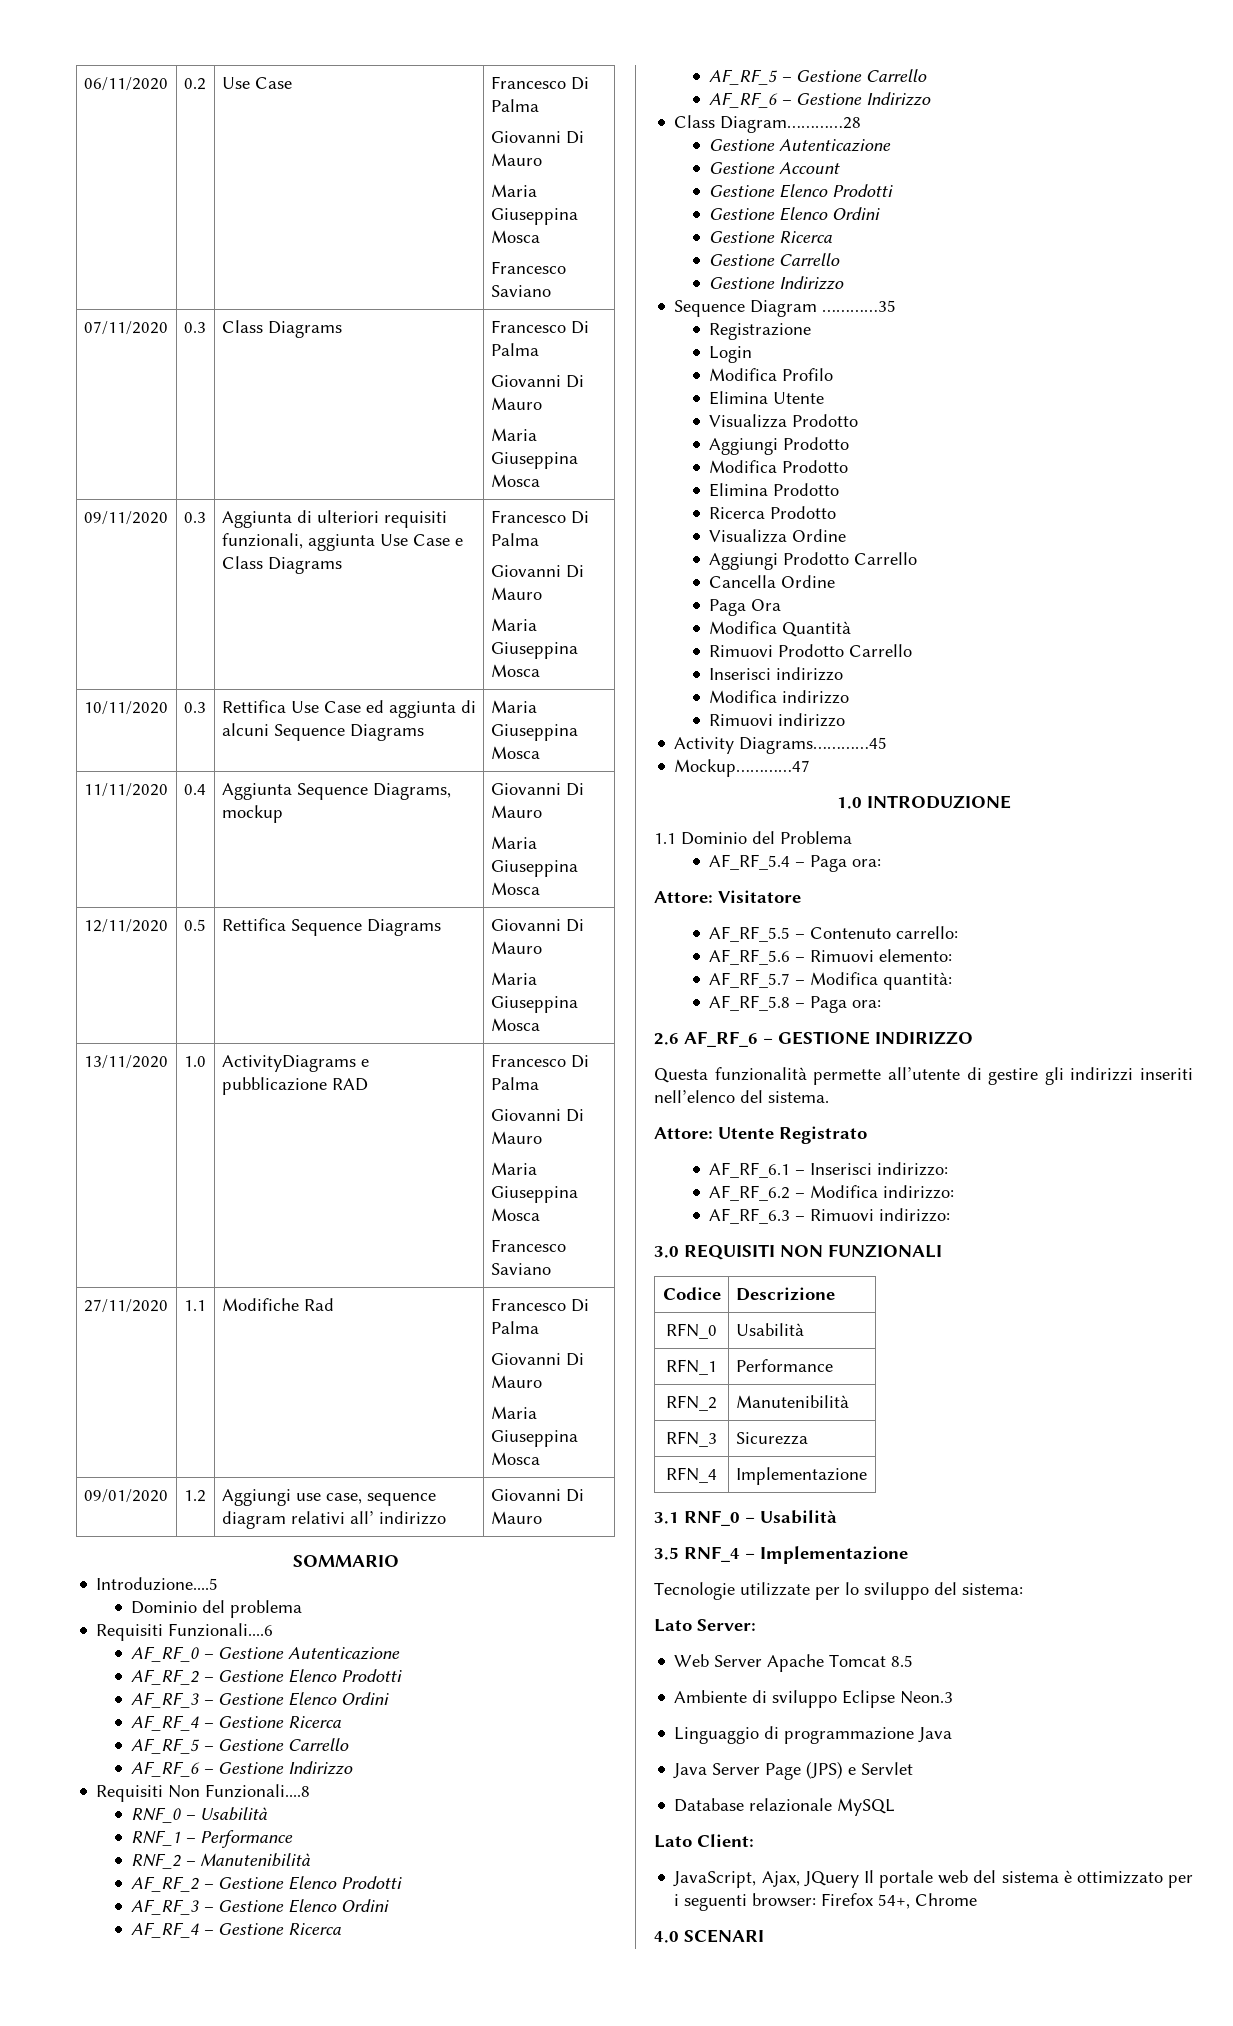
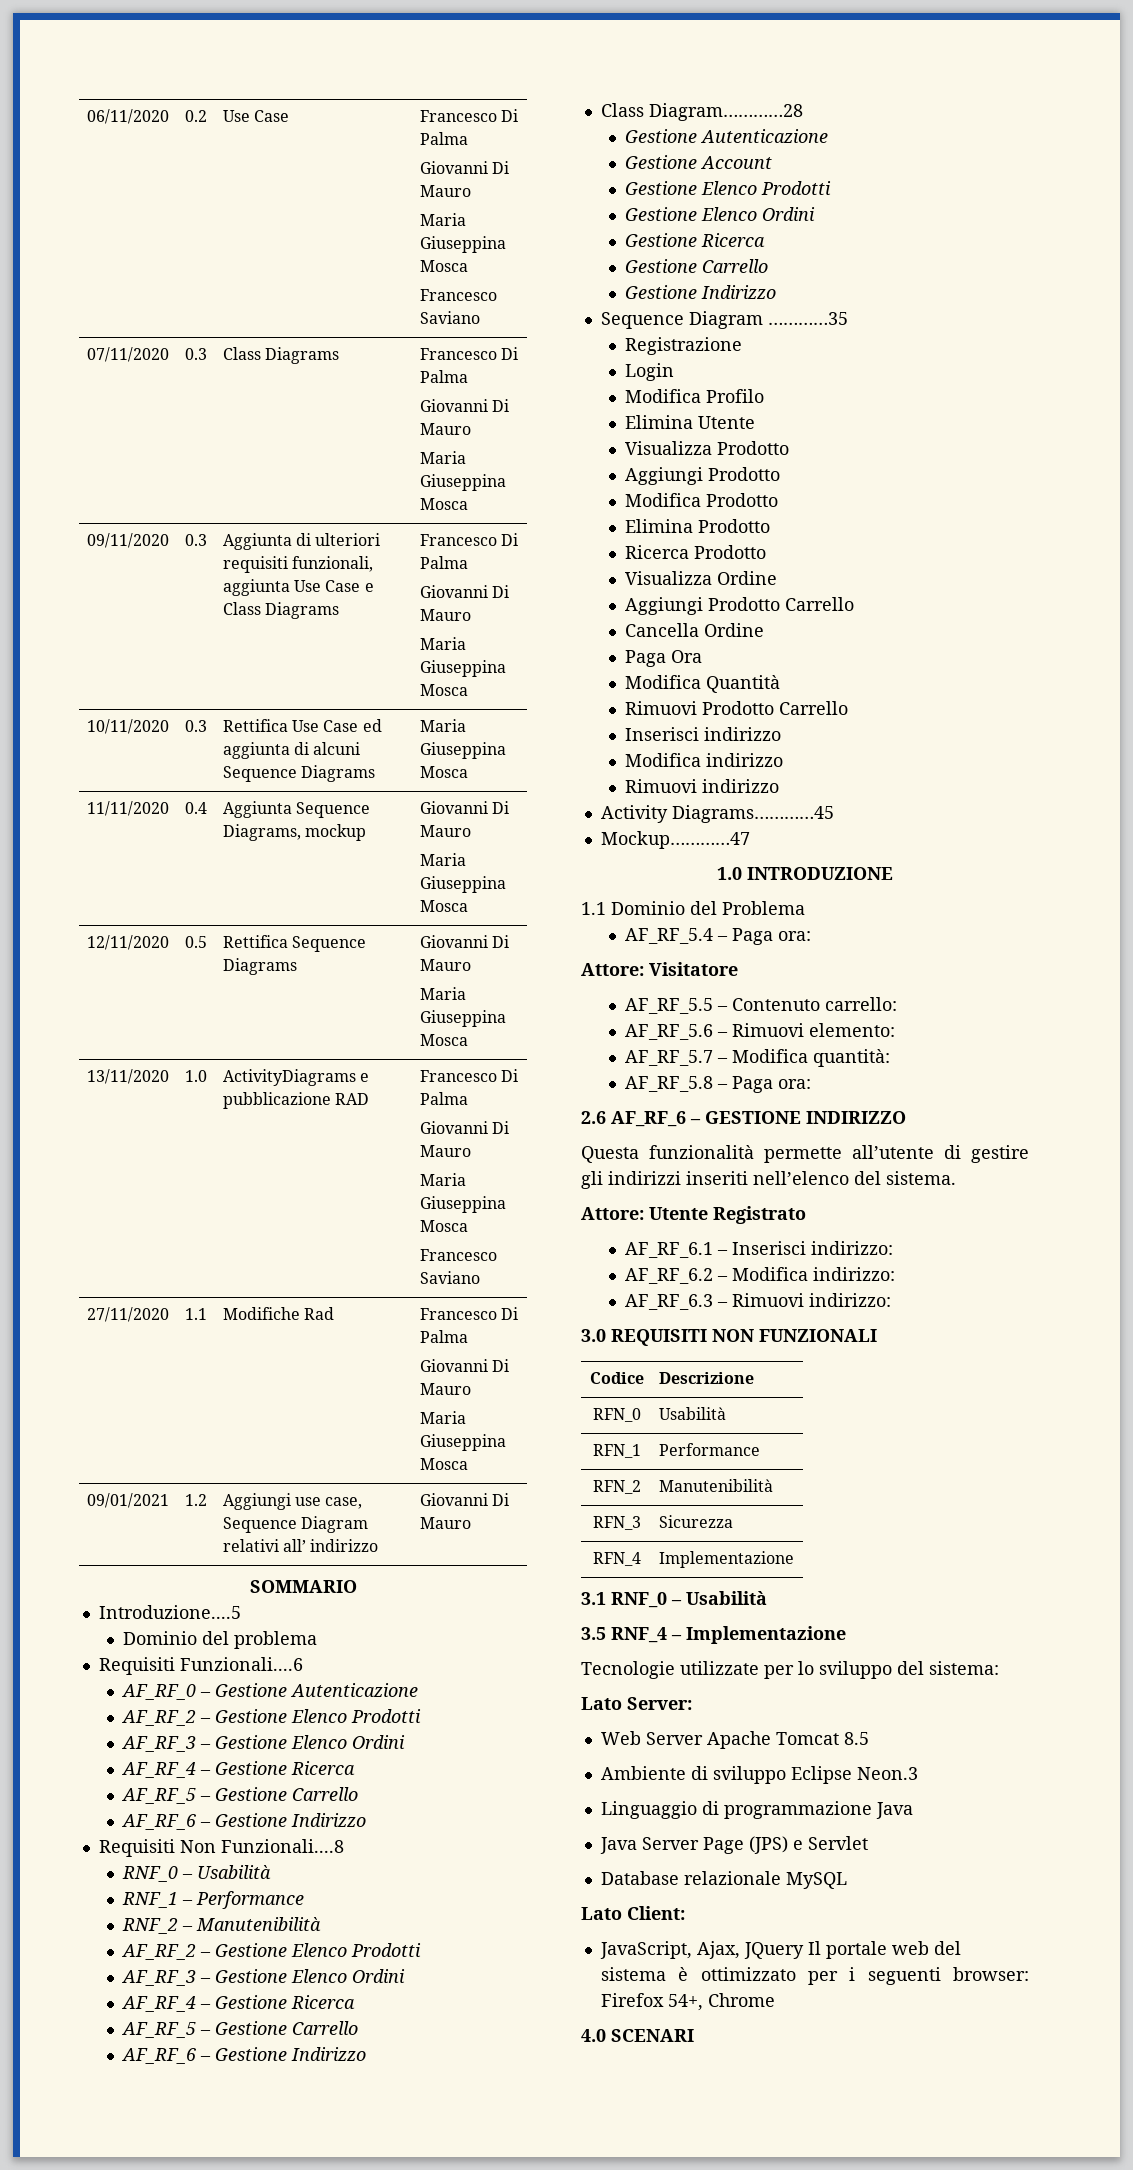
- 09/01/2020 | 1.2 | Aggiungi use case, sequence diagram relativi all’ indirizzo | Giovanni Di Mauro
+ 09/01/2021 | 1.2 | Aggiungi use case, Sequence Diagram relativi all’ indirizzo | Giovanni Di Mauro

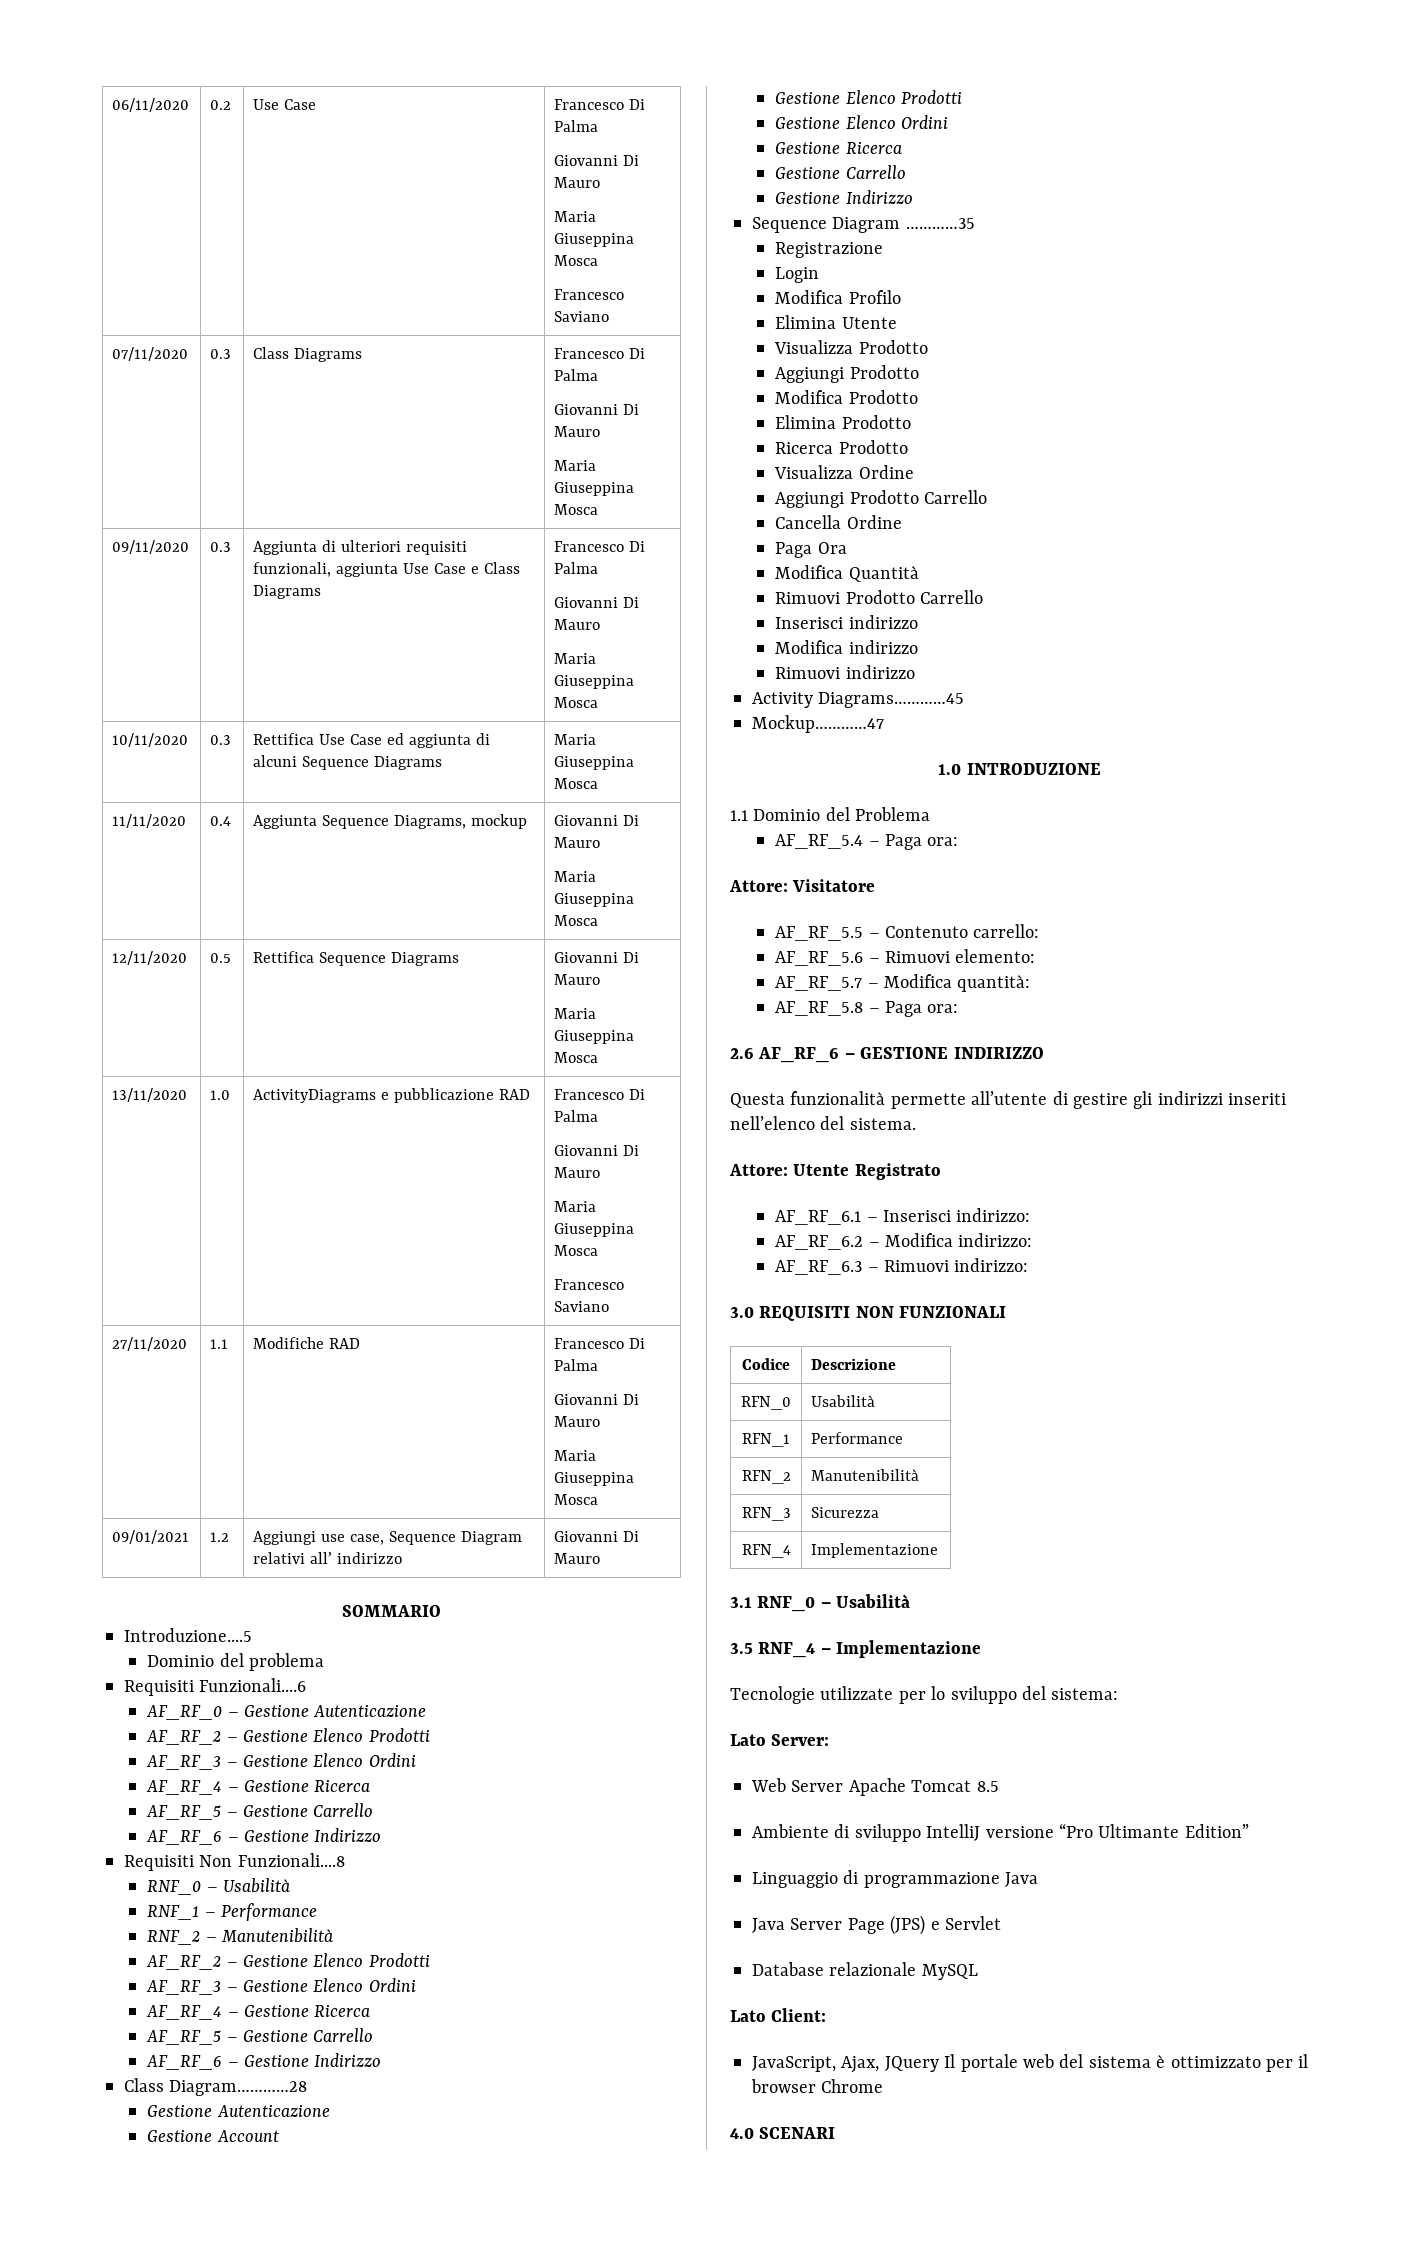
- 27/11/2020 | 1.1 | Modifiche Rad | Francesco Di Palma
+ 27/11/2020 | 1.1 | Modifiche RAD | Francesco Di Palma
- Ambiente di sviluppo Eclipse Neon.3
+ Ambiente di sviluppo IntelliJ versione “Pro Ultimante Edition”
- JavaScript, Ajax, JQuery Il portale web del sistema è ottimizzato per i seguenti browser: Firefox 54+, Chrome
+ JavaScript, Ajax, JQuery Il portale web del sistema è ottimizzato per il browser Chrome

